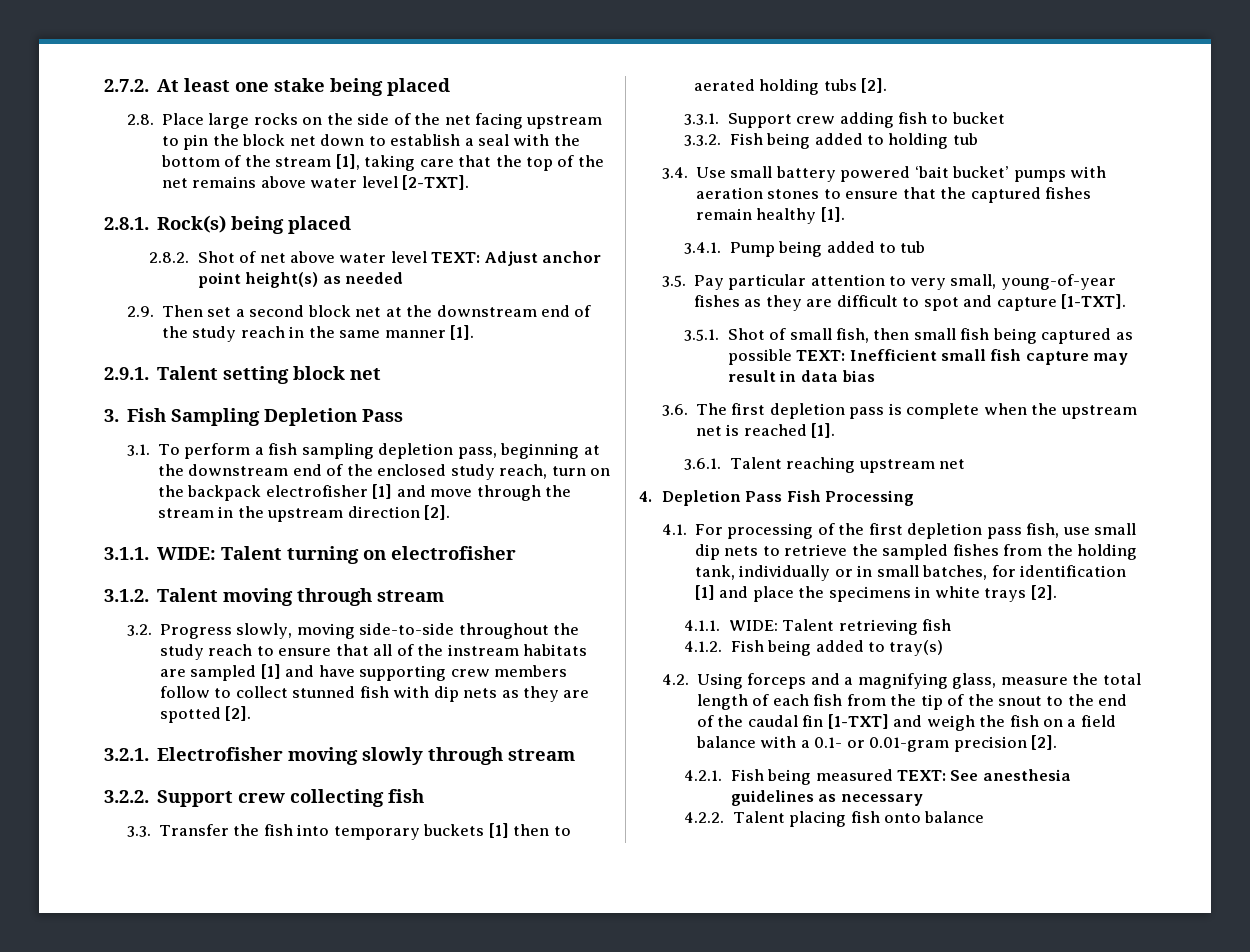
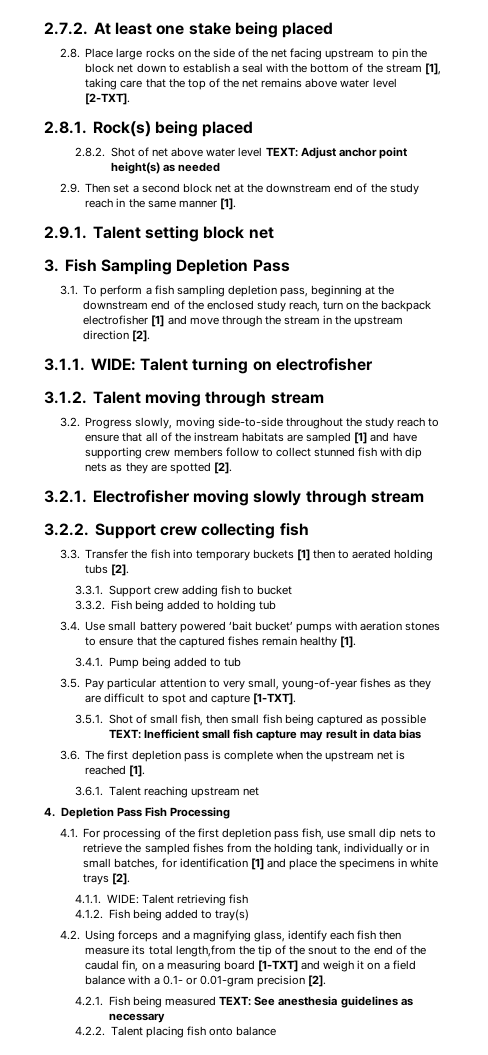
- 4.2. Using forceps and a magnifying glass, measure the total length of each fish from the tip of the snout to the end of the caudal fin [1-TXT] and weigh the fish on a field balance with a 0.1- or 0.01-gram precision [2].
+ 4.2. Using forceps and a magnifying glass, identify each fish then measure its total length,from the tip of the snout to the end of the caudal fin, on a measuring board [1-TXT] and weigh it on a field balance with a 0.1- or 0.01-gram precision [2].

